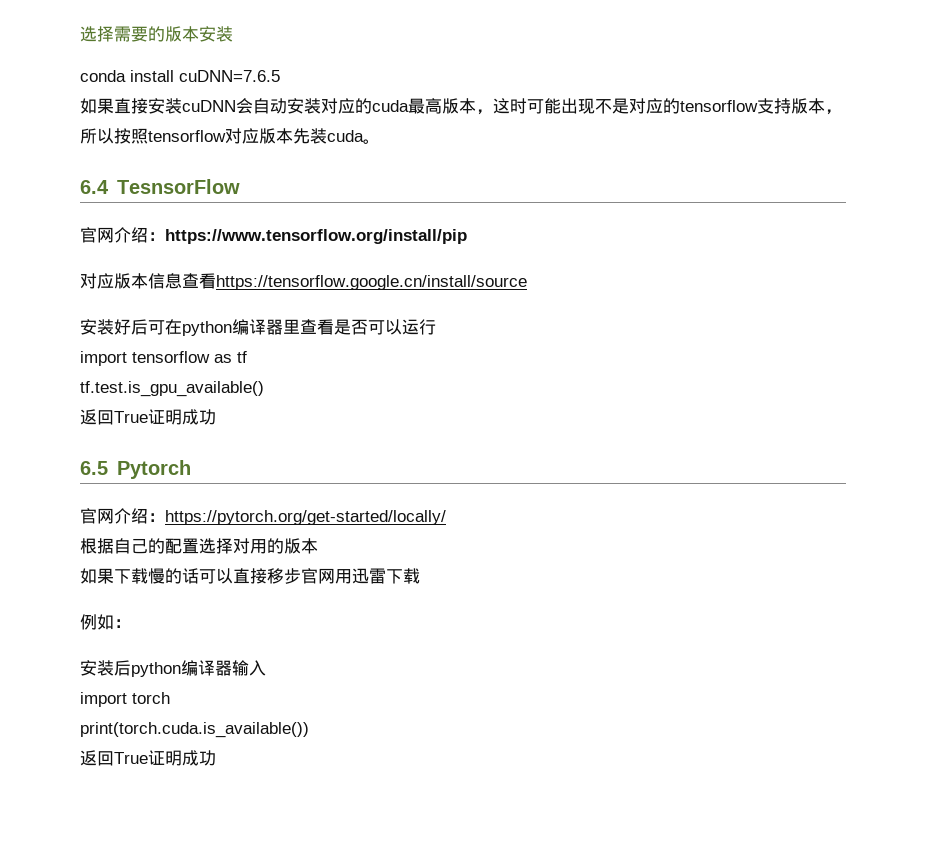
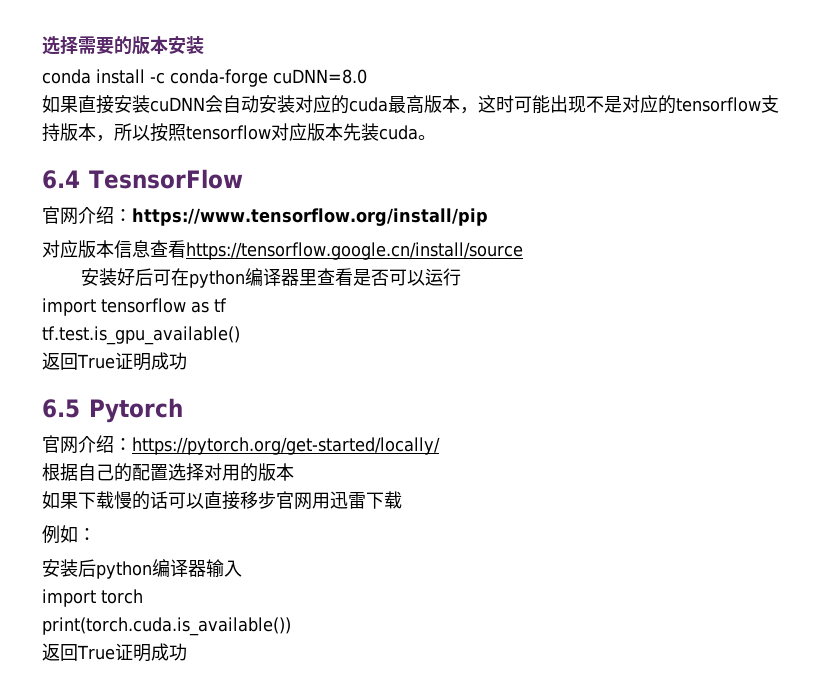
- conda install cuDNN=7.6.5
+ conda install -c conda-forge cuDNN=8.0

